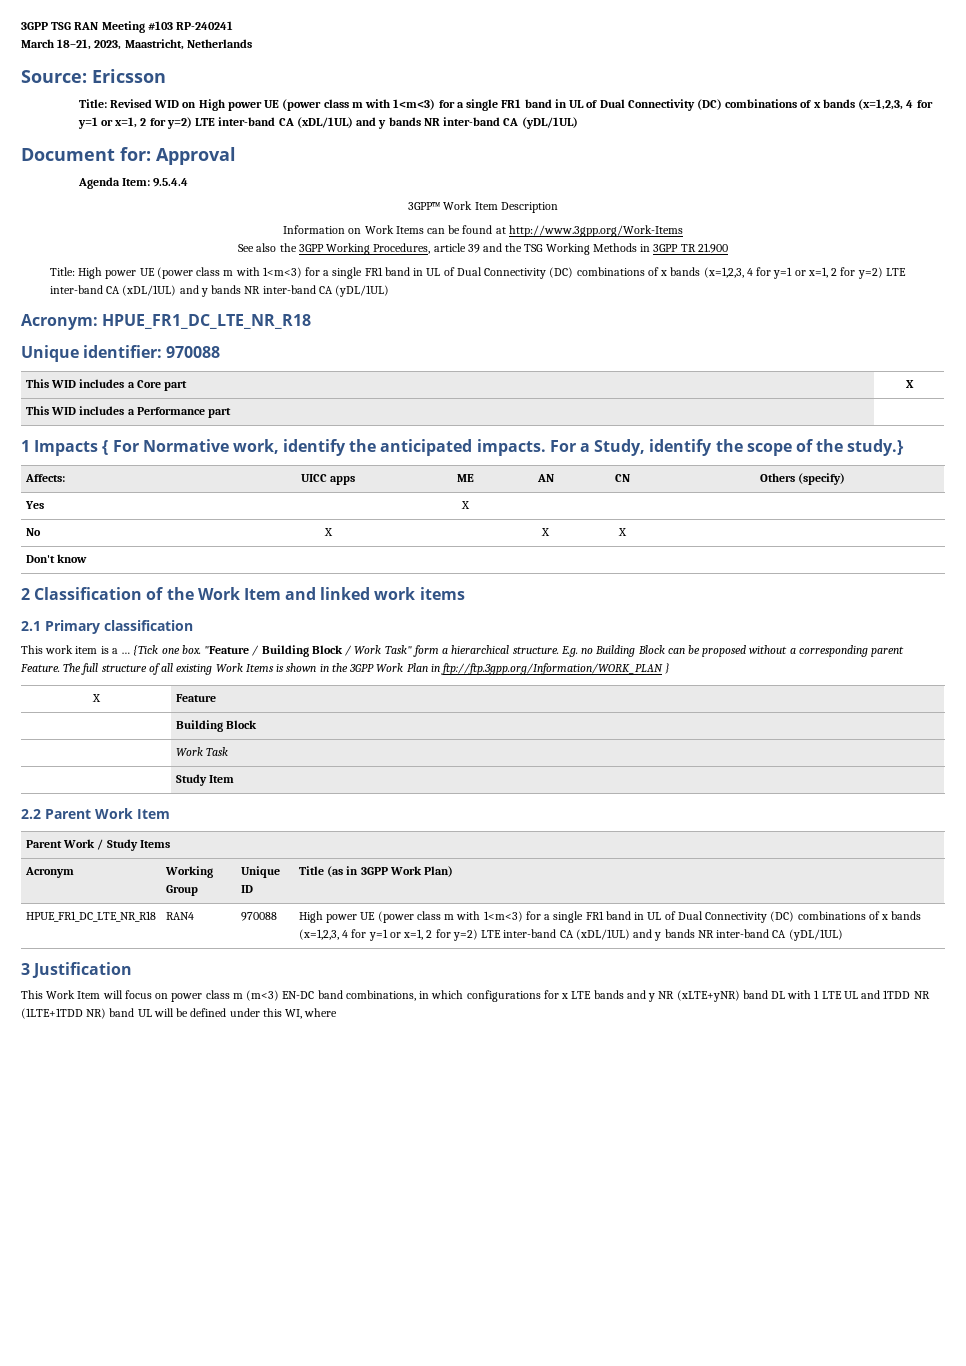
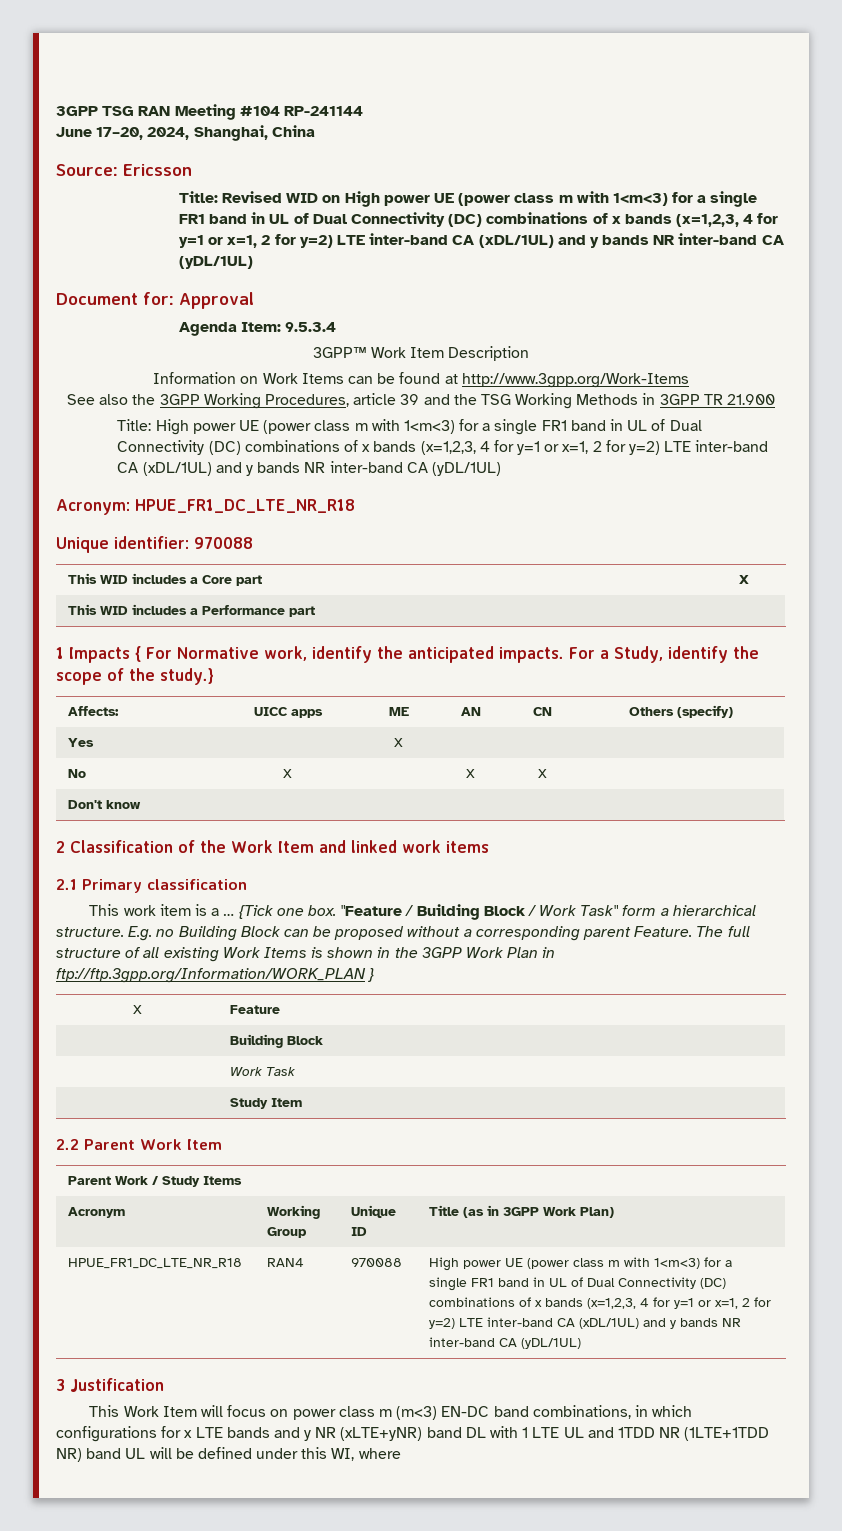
- 3GPP TSG RAN Meeting #103 RP-240241
- March 18–21, 2023, Maastricht, Netherlands
+ 3GPP TSG RAN Meeting #104 RP-241144
+ June 17–20, 2024, Shanghai, China
- Agenda Item: 9.5.4.4
+ Agenda Item: 9.5.3.4

